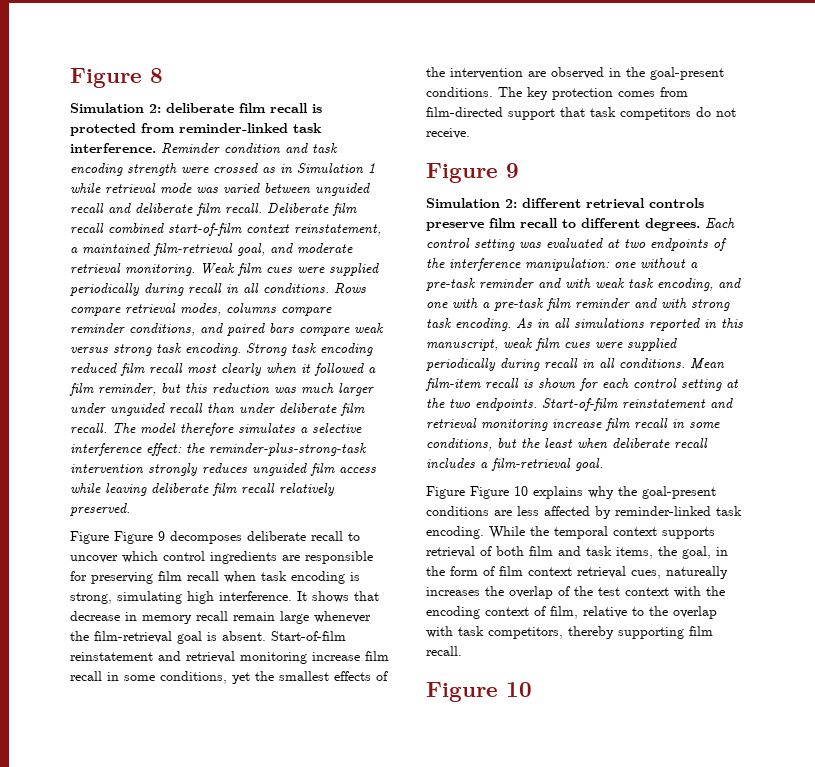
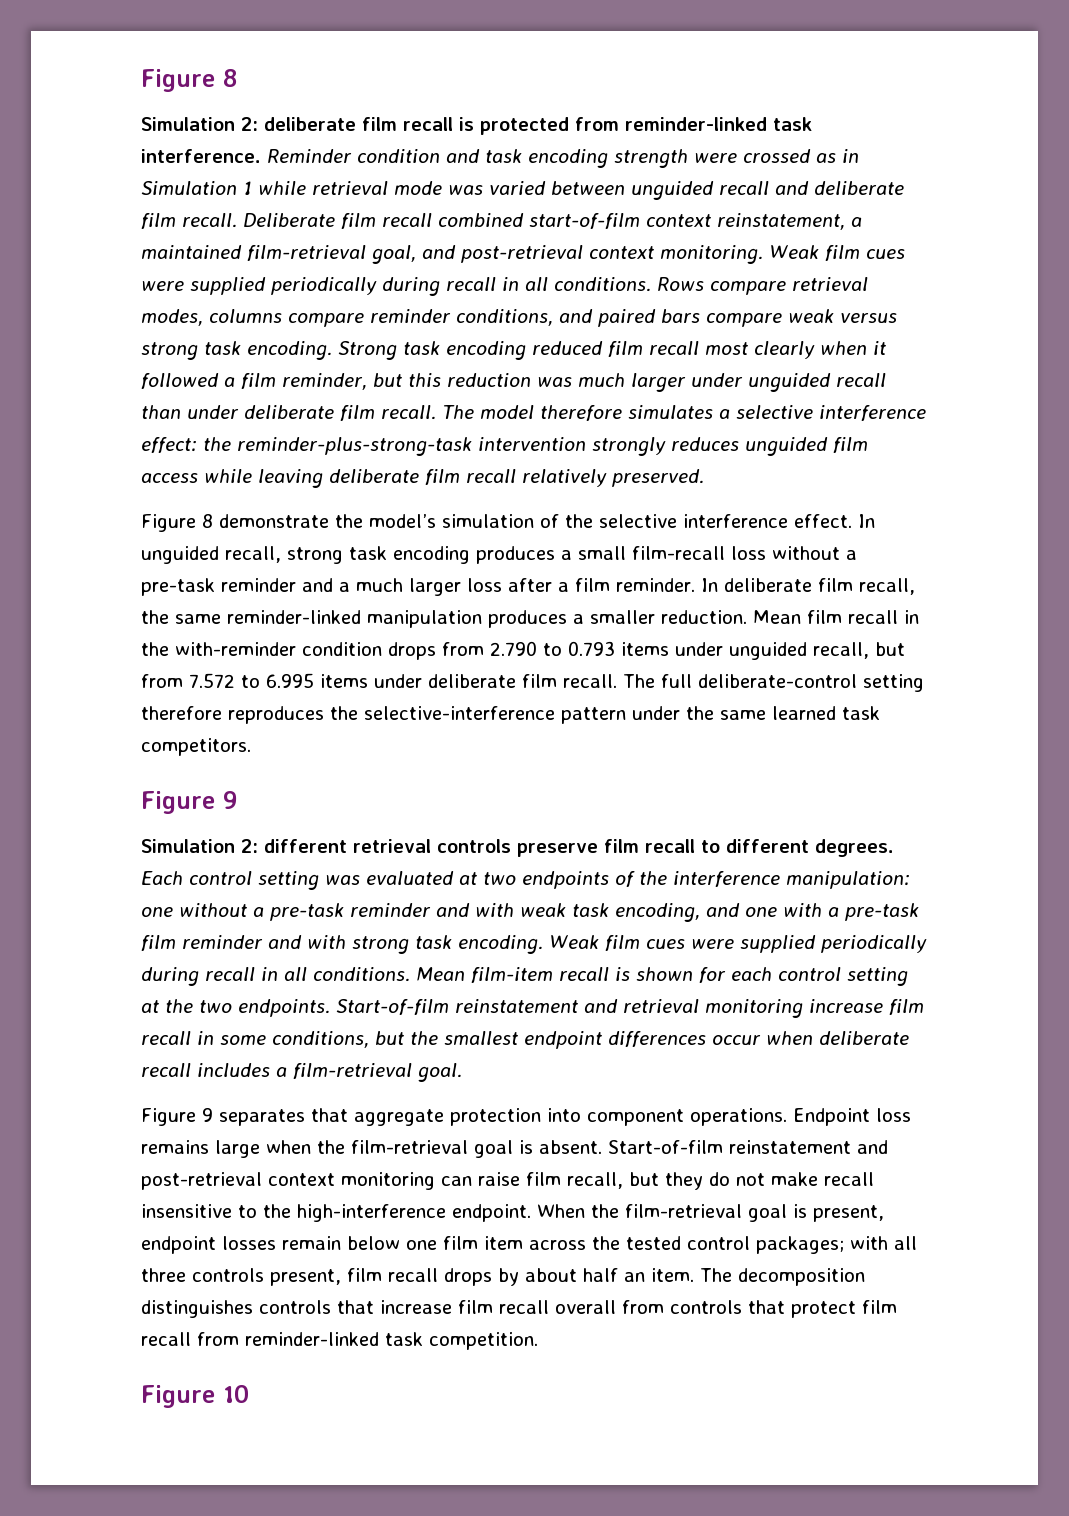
- Deliberate film recall combined start-of-film context reinstatement, a maintained film-retrieval goal, and moderate retrieval monitoring.
+ Deliberate film recall combined start-of-film context reinstatement, a maintained film-retrieval goal, and post-retrieval context monitoring.
- Figure Figure 9 decomposes deliberate recall to uncover which control ingredients are responsible for preserving film recall when task encoding is strong, simulating high interference. It shows that decrease in memory recall remain large whenever the film-retrieval goal is absent. Start-of-film reinstatement and retrieval monitoring increase film recall in some conditions, yet the smallest effects of the intervention are observed in the goal-present conditions. The key protection comes from film-directed support that task competitors do not receive.
+ Figure 8 demonstrate the model’s simulation of the selective interference effect. In unguided recall, strong task encoding produces a small film-recall loss without a pre-task reminder and a much larger loss after a film reminder. In deliberate film recall, the same reminder-linked manipulation produces a smaller reduction. Mean film recall in the with-reminder condition drops from 2.790 to 0.793 items under unguided recall, but from 7.572 to 6.995 items under deliberate film recall. The full deliberate-control setting therefore reproduces the selective-interference pattern under the same learned task competitors.
- Each control setting was evaluated at two endpoints of the interference manipulation: one without a pre-task reminder and with weak task encoding, and one with a pre-task film reminder and with strong task encoding. As in all simulations reported in this manuscript, weak film cues were supplied periodically during recall in all conditions.
+ Each control setting was evaluated at two endpoints of the interference manipulation: one without a pre-task reminder and with weak task encoding, and one with a pre-task film reminder and with strong task encoding. Weak film cues were supplied periodically during recall in all conditions.
- Start-of-film reinstatement and retrieval monitoring increase film recall in some conditions, but the least when deliberate recall includes a film-retrieval goal.
+ Start-of-film reinstatement and retrieval monitoring increase film recall in some conditions, but the smallest endpoint differences occur when deliberate recall includes a film-retrieval goal.
- Figure Figure 10 explains why the goal-present conditions are less affected by reminder-linked task encoding. While the temporal context supports retrieval of both film and task items, the goal, in the form of film context retrieval cues, natureally increases the overlap of the test context with the encoding context of film, relative to the overlap with task competitors, thereby supporting film recall.
+ Figure 9 separates that aggregate protection into component operations. Endpoint loss remains large when the film-retrieval goal is absent. Start-of-film reinstatement and post-retrieval context monitoring can raise film recall, but they do not make recall insensitive to the high-interference endpoint. When the film-retrieval goal is present, endpoint losses remain below one film item across the tested control packages; with all three controls present, film recall drops by about half an item. The decomposition distinguishes controls that increase film recall overall from controls that protect film recall from reminder-linked task competition.

